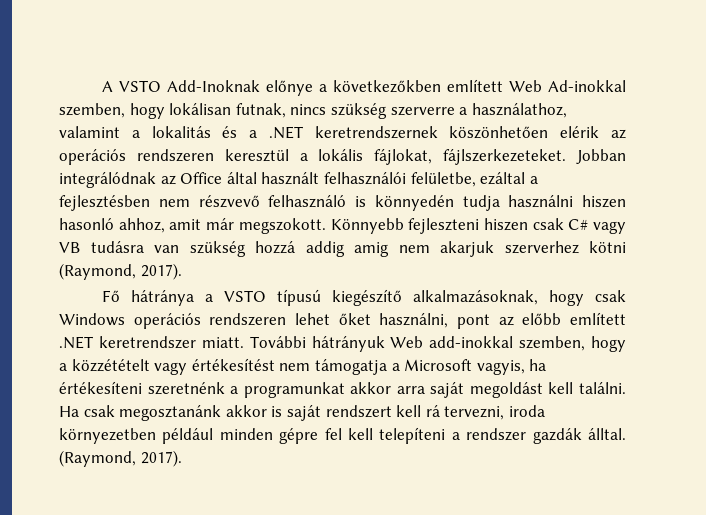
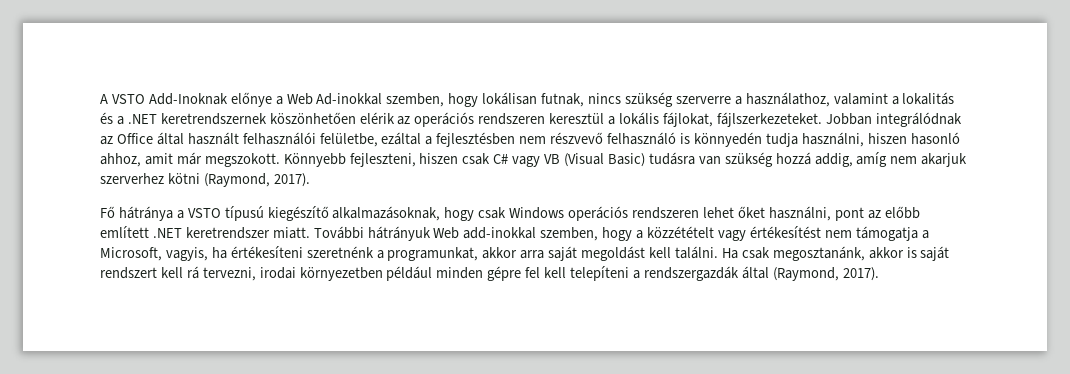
- A VSTO Add-Inoknak előnye a következőkben említett Web Ad-inokkal szemben, hogy lokálisan futnak, nincs szükség szerverre a használathoz, valamint a lokalitás és a .NET keretrendszernek köszönhetően elérik az operációs rendszeren keresztül a lokális fájlokat, fájlszerkezeteket.
+ A VSTO Add-Inoknak előnye a Web Ad-inokkal szemben, hogy lokálisan futnak, nincs szükség szerverre a használathoz, valamint a lokalitás és a .NET keretrendszernek köszönhetően elérik az operációs rendszeren keresztül a lokális fájlokat, fájlszerkezeteket.
- Jobban integrálódnak az Office által használt felhasználói felületbe, ezáltal a fejlesztésben nem részvevő felhasználó is könnyedén tudja használni hiszen hasonló ahhoz, amit már megszokott.
+ Jobban integrálódnak az Office által használt felhasználói felületbe, ezáltal a fejlesztésben nem részvevő felhasználó is könnyedén tudja használni, hiszen hasonló ahhoz, amit már megszokott.
- Könnyebb fejleszteni hiszen csak C# vagy VB tudásra van szükség hozzá addig amig nem akarjuk szerverhez kötni (Raymond, 2017).
+ Könnyebb fejleszteni, hiszen csak C# vagy VB (Visual Basic) tudásra van szükség hozzá addig, amíg nem akarjuk szerverhez kötni (Raymond, 2017).
- További hátrányuk Web add-inokkal szemben, hogy a közzétételt vagy értékesítést nem támogatja a Microsoft vagyis, ha értékesíteni szeretnénk a programunkat akkor arra saját megoldást kell találni.
+ További hátrányuk Web add-inokkal szemben, hogy a közzétételt vagy értékesítést nem támogatja a Microsoft, vagyis, ha értékesíteni szeretnénk a programunkat, akkor arra saját megoldást kell találni.
- Ha csak megosztanánk akkor is saját rendszert kell rá tervezni, iroda környezetben például minden gépre fel kell telepíteni a rendszer gazdák álltal. (Raymond, 2017).
+ Ha csak megosztanánk, akkor is saját rendszert kell rá tervezni, irodai környezetben például minden gépre fel kell telepíteni a rendszergazdák által (Raymond, 2017).

